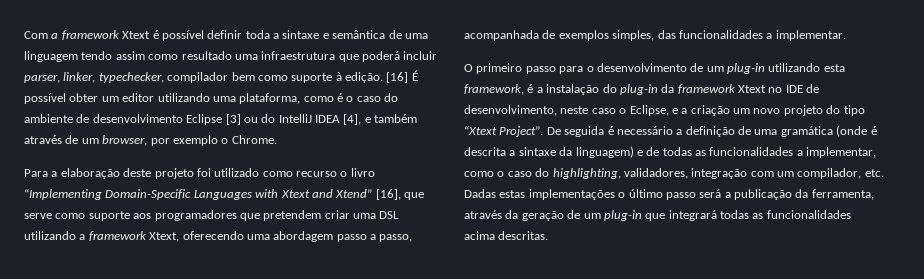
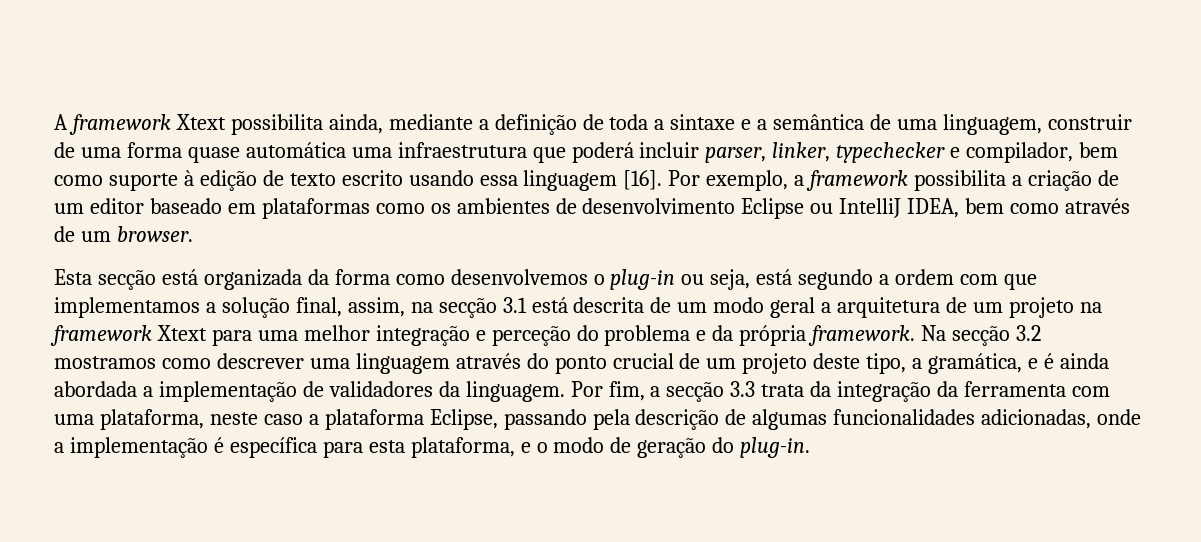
- Com a framework Xtext é possível definir toda a sintaxe e semântica de uma linguagem tendo assim como resultado uma infraestrutura que poderá incluir parser, linker, typechecker, compilador bem como suporte à edição. [16] É possível obter um editor utilizando uma plataforma, como é o caso do ambiente de desenvolvimento Eclipse [3] ou do IntelliJ IDEA [4], e também através de um browser, por exemplo o Chrome.
- Para a elaboração deste projeto foi utilizado como recurso o livro “Implementing Domain-Specific Languages with Xtext and Xtend” [16], que serve como suporte aos programadores que pretendem criar uma DSL utilizando a framework Xtext, oferecendo uma abordagem passo a passo, acompanhada de exemplos simples, das funcionalidades a implementar.
- O primeiro passo para o desenvolvimento de um plug-in utilizando esta framework, é a instalação do plug-in da framework Xtext no IDE de desenvolvimento, neste caso o Eclipse, e a criação um novo projeto do tipo “Xtext Project”. De seguida é necessário a definição de uma gramática (onde é descrita a sintaxe da linguagem) e de todas as funcionalidades a implementar, como o caso do highlighting, validadores, integração com um compilador, etc. Dadas estas implementações o último passo será a publicação da ferramenta, através da geração de um plug-in que integrará todas as funcionalidades acima descritas.
+ A framework Xtext possibilita ainda, mediante a definição de toda a sintaxe e a semântica de uma linguagem, construir de uma forma quase automática uma infraestrutura que poderá incluir parser, linker, typechecker e compilador, bem como suporte à edição de texto escrito usando essa linguagem [16]. Por exemplo, a framework possibilita a criação de um editor baseado em plataformas como os ambientes de desenvolvimento Eclipse ou IntelliJ IDEA, bem como através de um browser.
+ Esta secção está organizada da forma como desenvolvemos o plug-in ou seja, está segundo a ordem com que implementamos a solução final, assim, na secção 3.1 está descrita de um modo geral a arquitetura de um projeto na framework Xtext para uma melhor integração e perceção do problema e da própria framework. Na secção 3.2 mostramos como descrever uma linguagem através do ponto crucial de um projeto deste tipo, a gramática, e é ainda abordada a implementação de validadores da linguagem. Por fim, a secção 3.3 trata da integração da ferramenta com uma plataforma, neste caso a plataforma Eclipse, passando pela descrição de algumas funcionalidades adicionadas, onde a implementação é específica para esta plataforma, e o modo de geração do plug-in.

